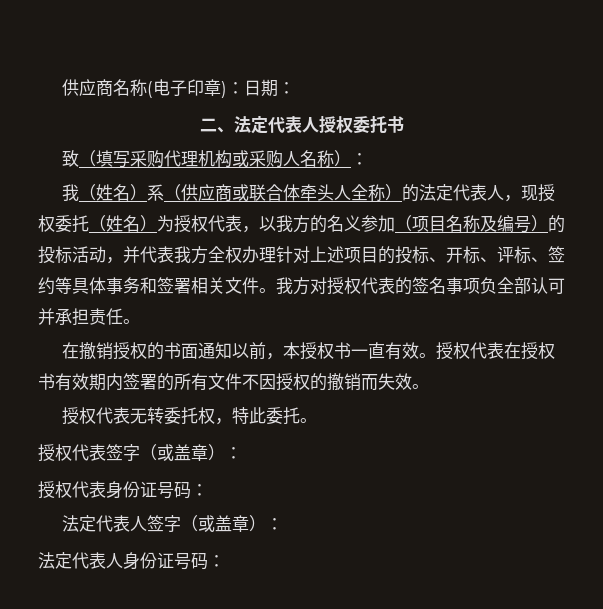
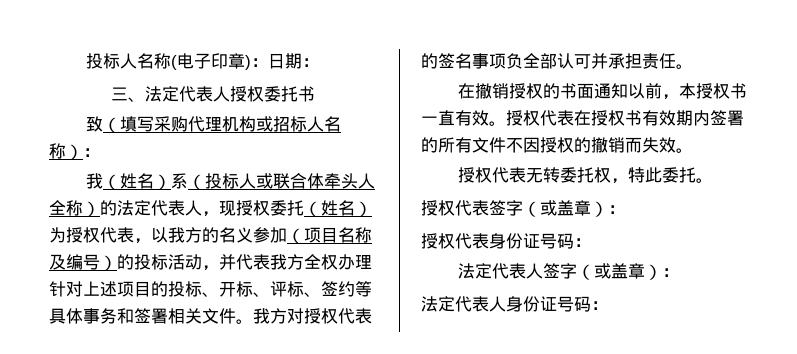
- 供应商名称(电子印章)：日期：
+ 投标人名称(电子印章)：日期：
- 二、法定代表人授权委托书
+ 三、法定代表人授权委托书
- 致（填写采购代理机构或采购人名称）：
+ 致（填写采购代理机构或招标人名称）：
- 我（姓名）系（供应商或联合体牵头人全称）的法定代表人，现授权委托（姓名）为授权代表，以我方的名义参加（项目名称及编号）的投标活动，并代表我方全权办理针对上述项目的投标、开标、评标、签约等具体事务和签署相关文件。
+ 我（姓名）系（投标人或联合体牵头人全称）的法定代表人，现授权委托（姓名）为授权代表，以我方的名义参加（项目名称及编号）的投标活动，并代表我方全权办理针对上述项目的投标、开标、评标、签约等具体事务和签署相关文件。

